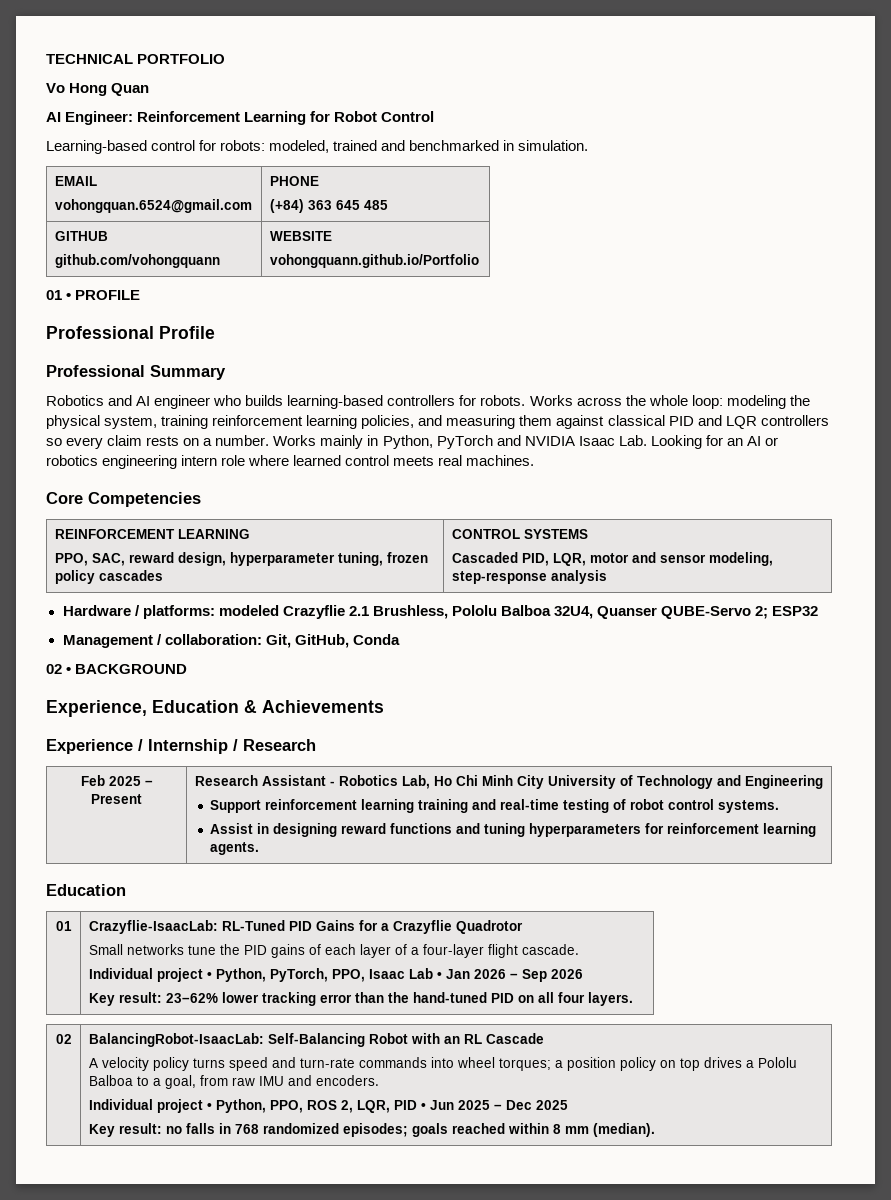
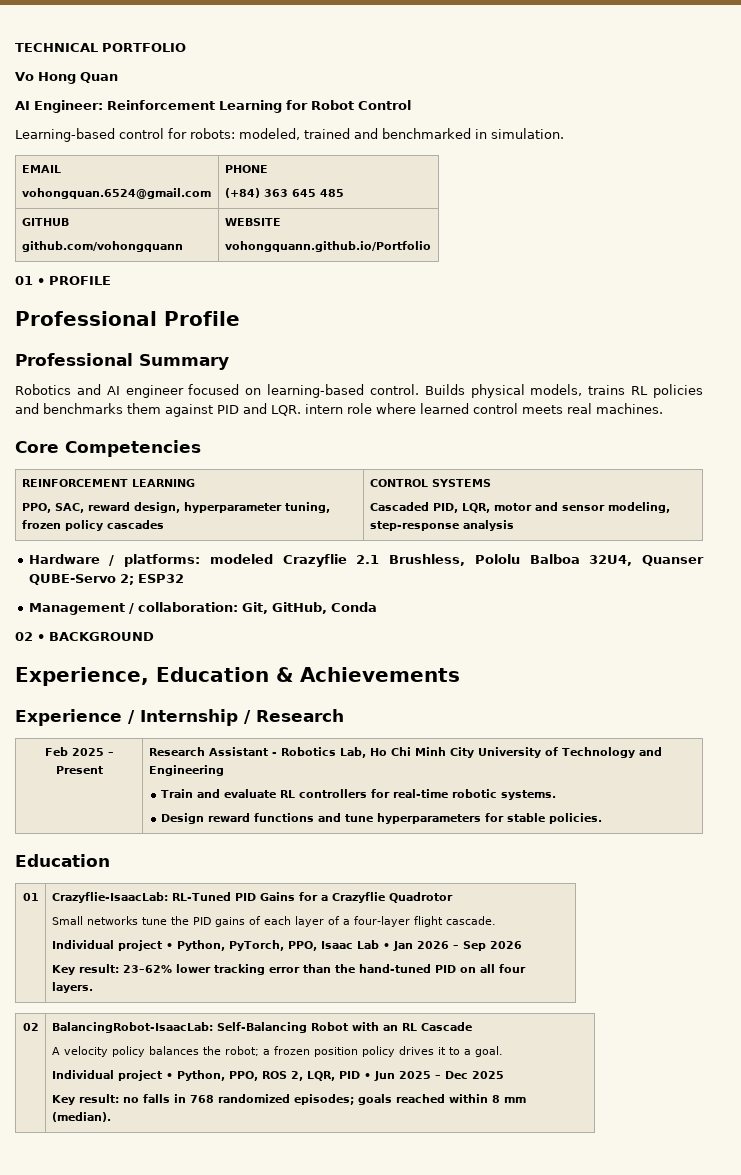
- Robotics and AI engineer who builds learning-based controllers for robots. Works across the whole loop: modeling the physical system, training reinforcement learning policies, and measuring them against classical PID and LQR controllers so every claim rests on a number. Works mainly in Python, PyTorch and NVIDIA Isaac Lab. Looking for an AI or robotics engineering intern role where learned control meets real machines.
+ Robotics and AI engineer focused on learning-based control. Builds physical models, trains RL policies and benchmarks them against PID and LQR. intern role where learned control meets real machines.
- Support reinforcement learning training and real-time testing of robot control systems.
- Assist in designing reward functions and tuning hyperparameters for reinforcement learning agents.
+ Train and evaluate RL controllers for real-time robotic systems.
+ Design reward functions and tune hyperparameters for stable policies.
- A velocity policy turns speed and turn-rate commands into wheel torques; a position policy on top drives a Pololu Balboa to a goal, from raw IMU and encoders.
+ A velocity policy balances the robot; a frozen position policy drives it to a goal.

